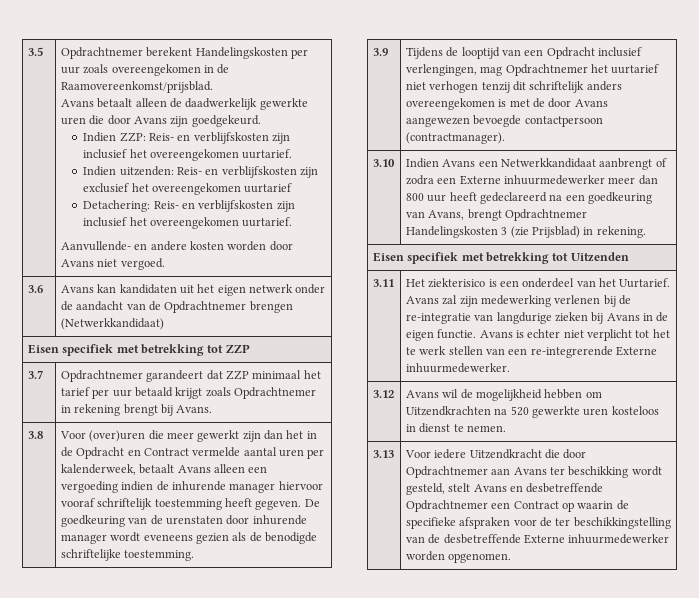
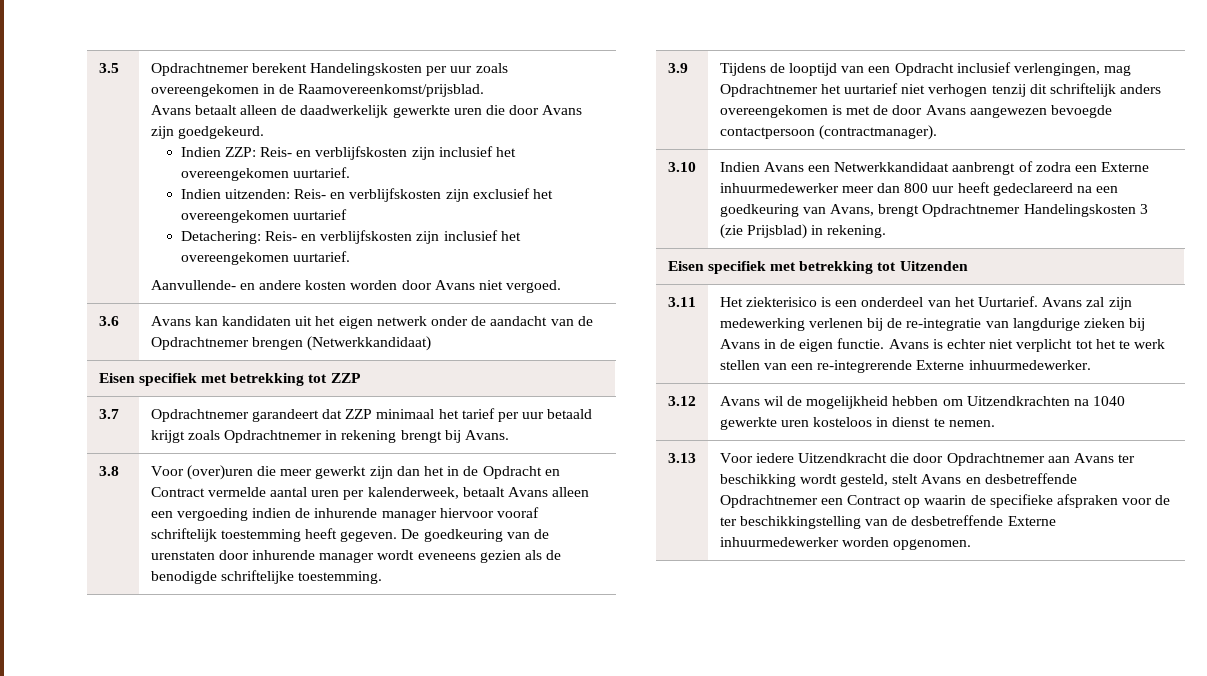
- 3.12 | Avans wil de mogelijkheid hebben om Uitzendkrachten na 520 gewerkte uren kosteloos in dienst te nemen.
+ 3.12 | Avans wil de mogelijkheid hebben om Uitzendkrachten na 1040 gewerkte uren kosteloos in dienst te nemen.

